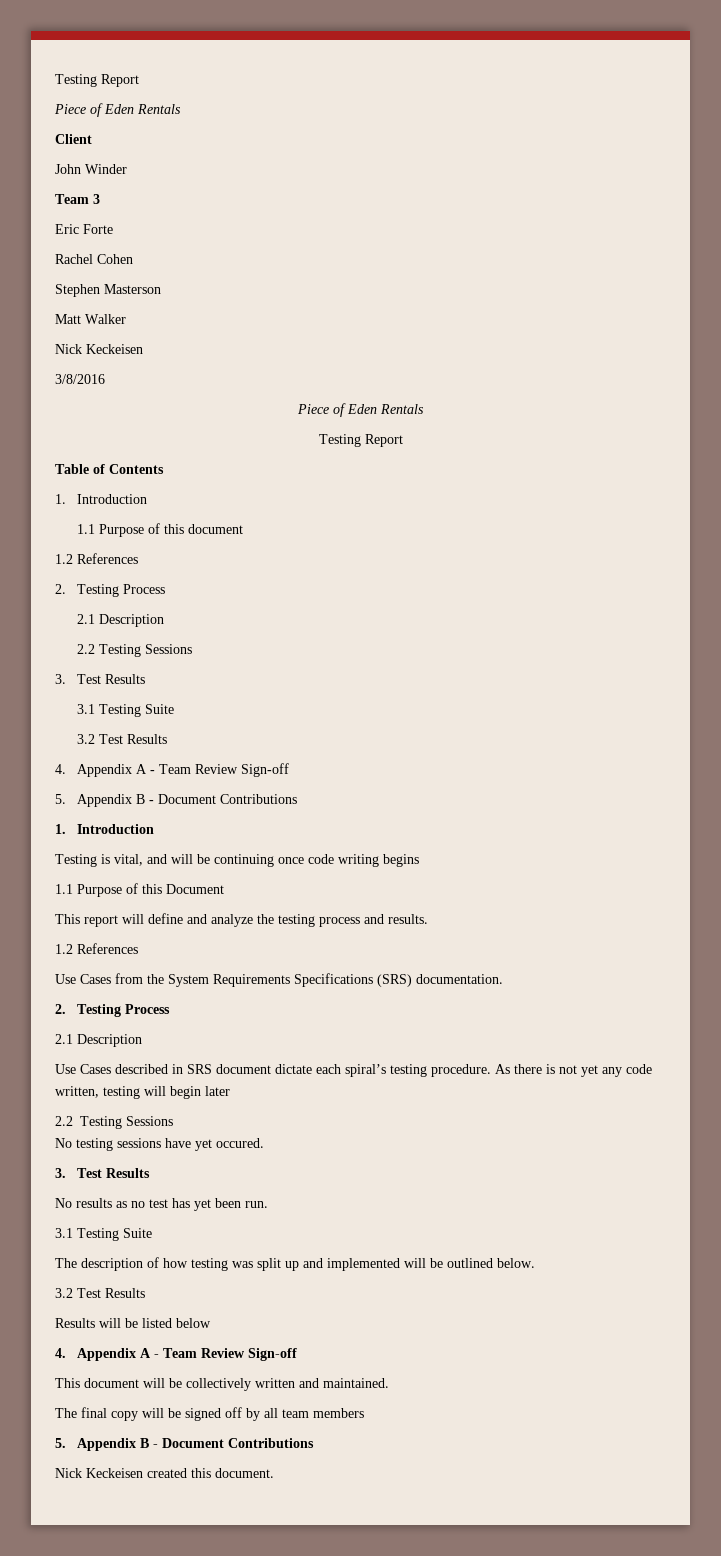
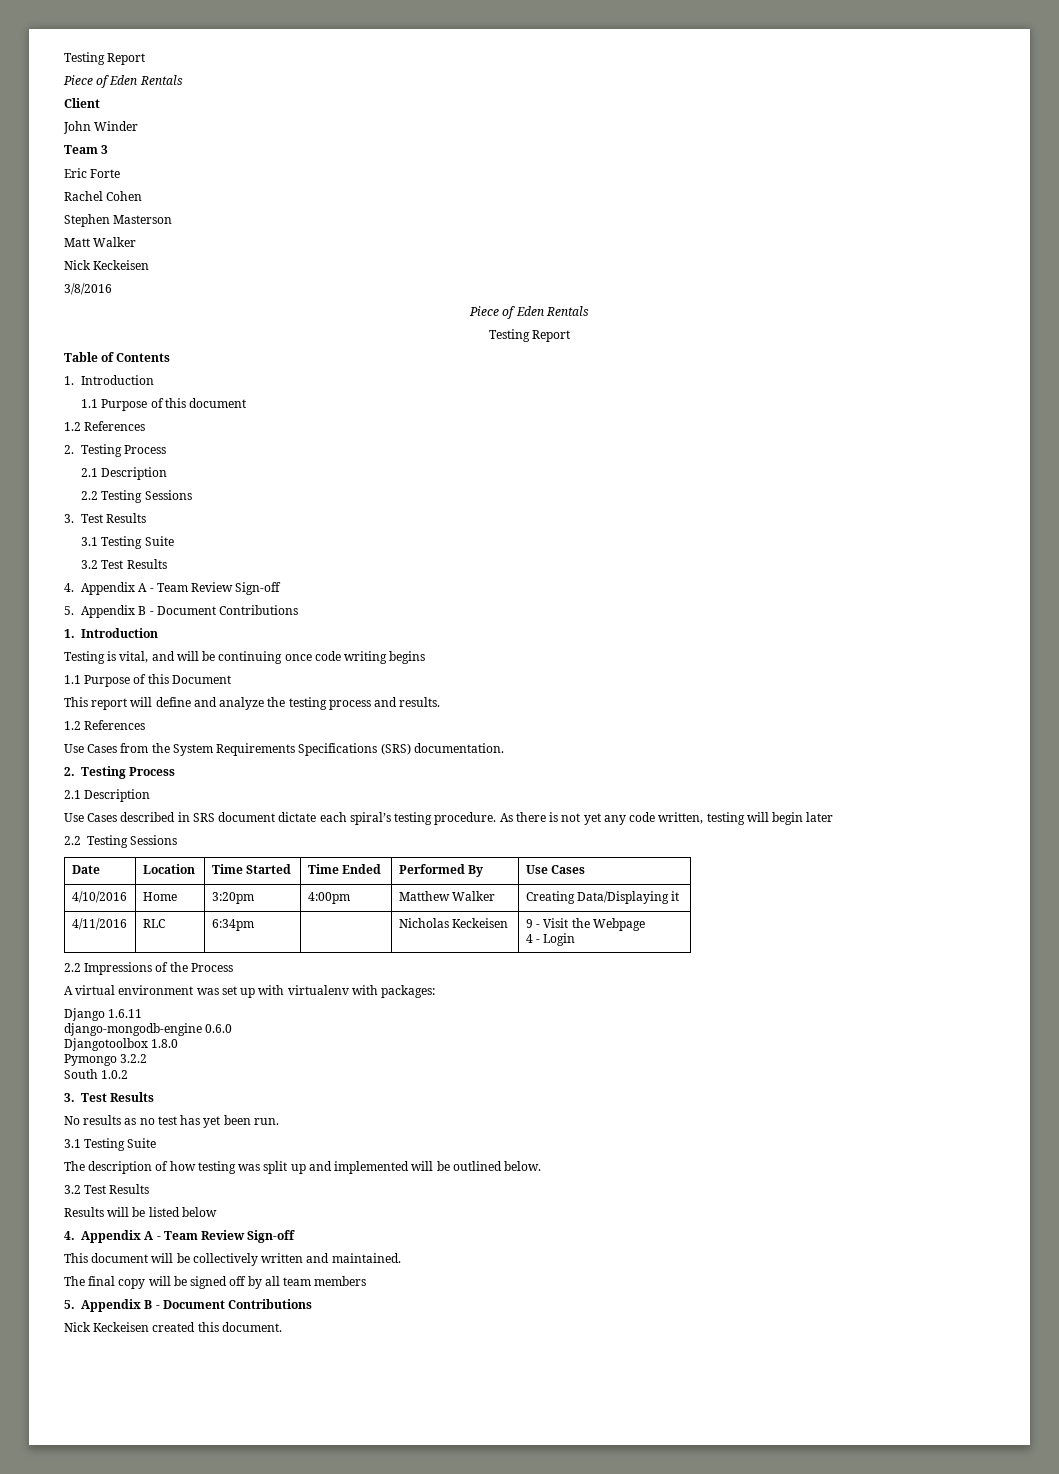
- No testing sessions have yet occured.
+ Date | Location | Time Started | Time Ended | Performed By | Use Cases
+ 4/10/2016 | Home | 3:20pm | 4:00pm | Matthew Walker | Creating Data/Displaying it
+ 4/11/2016 | RLC | 6:34pm | | Nicholas Keckeisen | 9 - Visit the Webpage
+ 4 - Login
+ 2.2 Impressions of the Process
+ A virtual environment was set up with virtualenv with packages:
+ Django 1.6.11
+ django-mongodb-engine 0.6.0
+ Djangotoolbox 1.8.0
+ Pymongo 3.2.2
+ South 1.0.2

